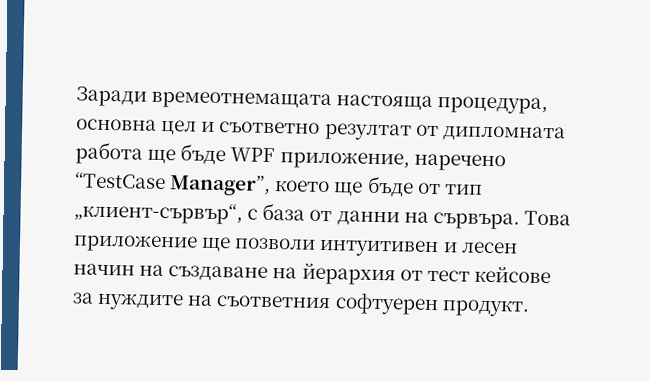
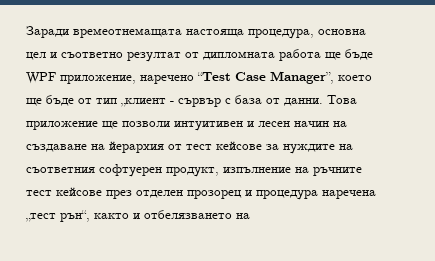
- Заради времеотнемащата настояща процедура, основна цел и съответно резултат от дипломната работа ще бъде WPF приложение, наречено “TestCase Manager”, което ще бъде от тип „клиент-сървър“, с база от данни на сървъра.
+ Заради времеотнемащата настояща процедура, основна цел и съответно резултат от дипломната работа ще бъде WPF приложение, наречено “Test Case Manager”, което ще бъде от тип „клиент - сървър с база от данни.
- Това приложение ще позволи интуитивен и лесен начин на създаване на йерархия от тест кейсове за нуждите на съответния софтуерен продукт.
+ Това приложение ще позволи интуитивен и лесен начин на създаване на йерархия от тест кейсове за нуждите на съответния софтуерен продукт, изпълнение на ръчните тест кейсове през отделен прозорец и процедура наречена „тест рън“, както и отбелязването на

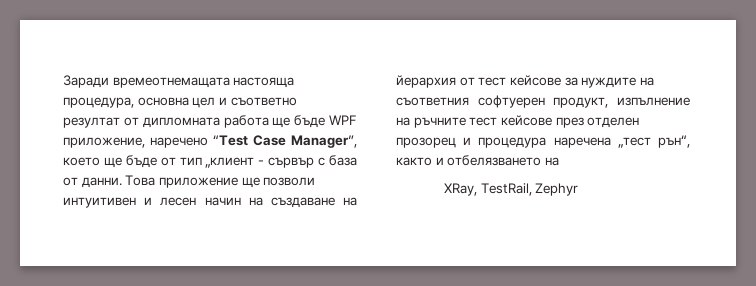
+ XRay, TestRail, Zephyr

